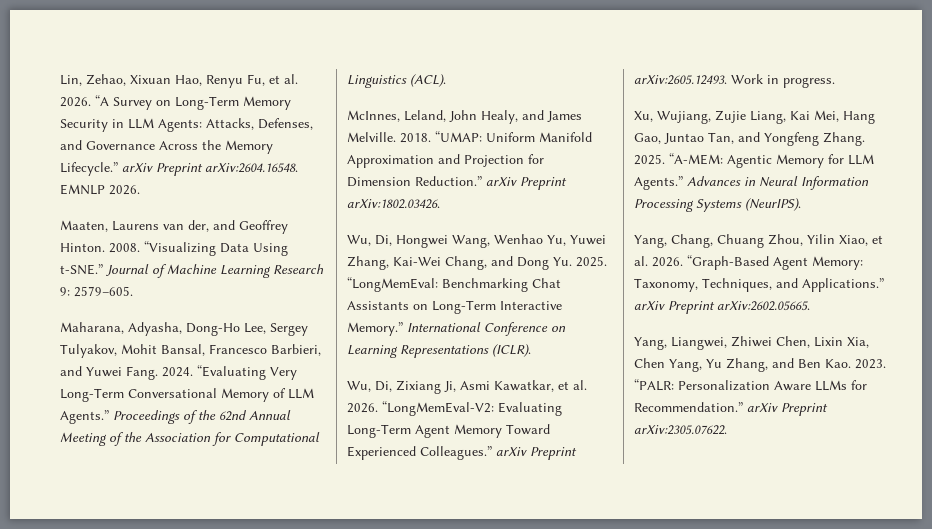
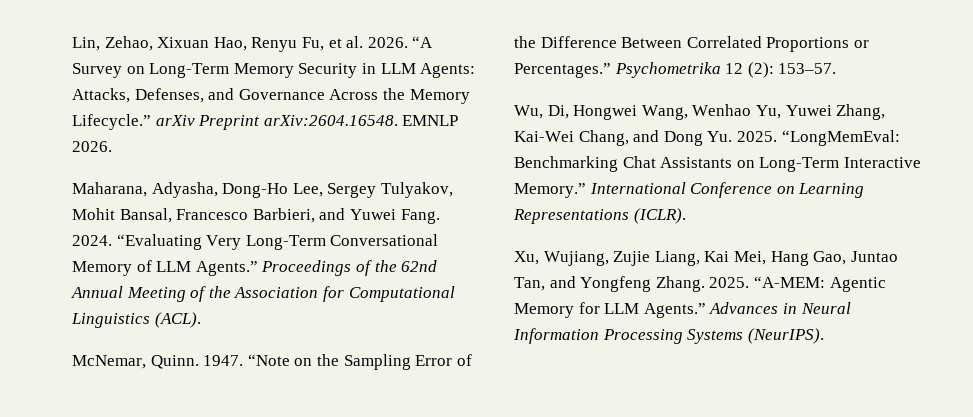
- Maaten, Laurens van der, and Geoffrey Hinton. 2008. “Visualizing Data Using t-SNE.” Journal of Machine Learning Research 9: 2579–605.
- McInnes, Leland, John Healy, and James Melville. 2018. “UMAP: Uniform Manifold Approximation and Projection for Dimension Reduction.” arXiv Preprint arXiv:1802.03426.
+ McNemar, Quinn. 1947. “Note on the Sampling Error of the Difference Between Correlated Proportions or Percentages.” Psychometrika 12 (2): 153–57.
- Wu, Di, Zixiang Ji, Asmi Kawatkar, et al. 2026. “LongMemEval-V2: Evaluating Long-Term Agent Memory Toward Experienced Colleagues.” arXiv Preprint arXiv:2605.12493. Work in progress.
- Yang, Chang, Chuang Zhou, Yilin Xiao, et al. 2026. “Graph-Based Agent Memory: Taxonomy, Techniques, and Applications.” arXiv Preprint arXiv:2602.05665.
- Yang, Liangwei, Zhiwei Chen, Lixin Xia, Chen Yang, Yu Zhang, and Ben Kao. 2023. “PALR: Personalization Aware LLMs for Recommendation.” arXiv Preprint arXiv:2305.07622.

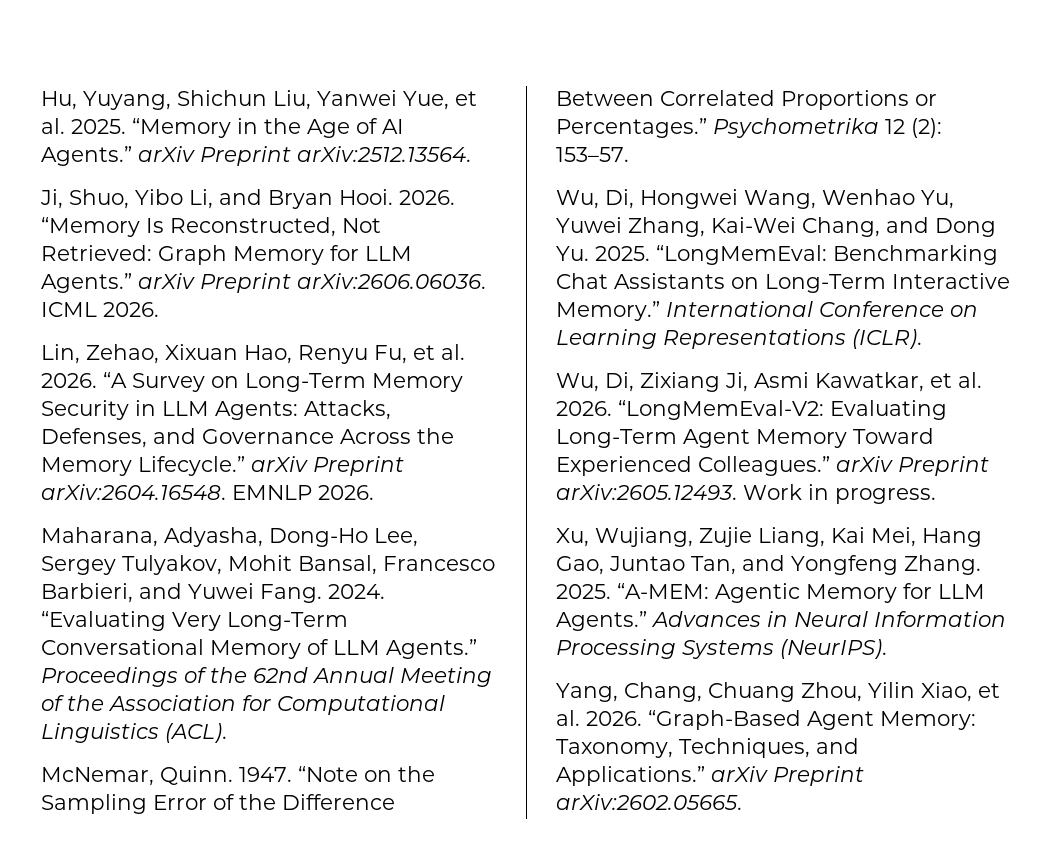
+ Hu, Yuyang, Shichun Liu, Yanwei Yue, et al. 2025. “Memory in the Age of AI Agents.” arXiv Preprint arXiv:2512.13564.
+ Ji, Shuo, Yibo Li, and Bryan Hooi. 2026. “Memory Is Reconstructed, Not Retrieved: Graph Memory for LLM Agents.” arXiv Preprint arXiv:2606.06036. ICML 2026.
+ Wu, Di, Zixiang Ji, Asmi Kawatkar, et al. 2026. “LongMemEval-V2: Evaluating Long-Term Agent Memory Toward Experienced Colleagues.” arXiv Preprint arXiv:2605.12493. Work in progress.
+ Yang, Chang, Chuang Zhou, Yilin Xiao, et al. 2026. “Graph-Based Agent Memory: Taxonomy, Techniques, and Applications.” arXiv Preprint arXiv:2602.05665.

